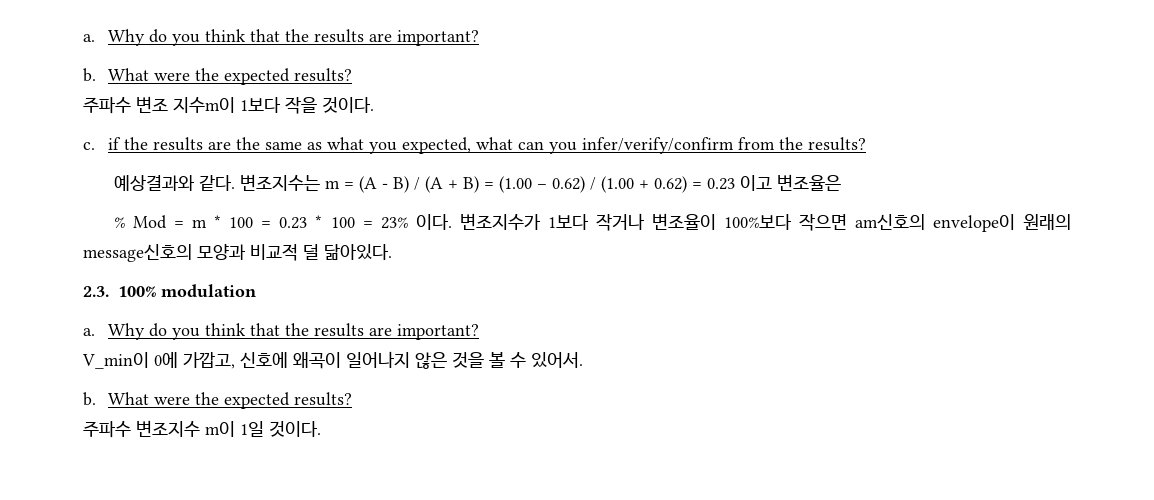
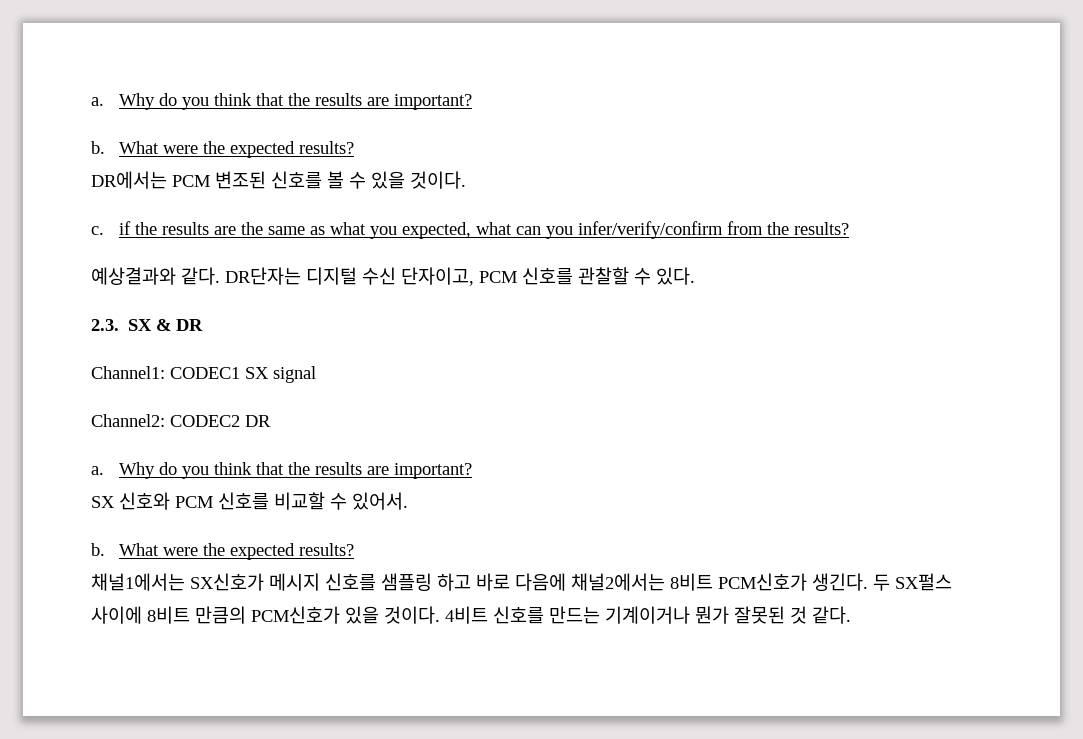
- 주파수 변조 지수m이 1보다 작을 것이다.
+ DR에서는 PCM 변조된 신호를 볼 수 있을 것이다.
- 변조지수는 m = (A - B) / (A + B) = (1.00 – 0.62) / (1.00 + 0.62) = 0.23 이고 변조율은
- % Mod = m * 100 = 0.23 * 100 = 23% 이다. 변조지수가 1보다 작거나 변조율이 100%보다 작으면 am신호의 envelope이 원래의 message신호의 모양과 비교적 덜 닮아있다.
- 2.3. 100% modulation
+ DR단자는 디지털 수신 단자이고, PCM 신호를 관찰할 수 있다.
+ 2.3. SX & DR
+ Channel1: CODEC1 SX signal
+ Channel2: CODEC2 DR
- V_min이 0에 가깝고, 신호에 왜곡이 일어나지 않은 것을 볼 수 있어서.
+ SX 신호와 PCM 신호를 비교할 수 있어서.
- 주파수 변조지수 m이 1일 것이다.
+ 채널1에서는 SX신호가 메시지 신호를 샘플링 하고 바로 다음에 채널2에서는 8비트 PCM신호가 생긴다. 두 SX펄스 사이에 8비트 만큼의 PCM신호가 있을 것이다. 4비트 신호를 만드는 기계이거나 뭔가 잘못된 것 같다.

